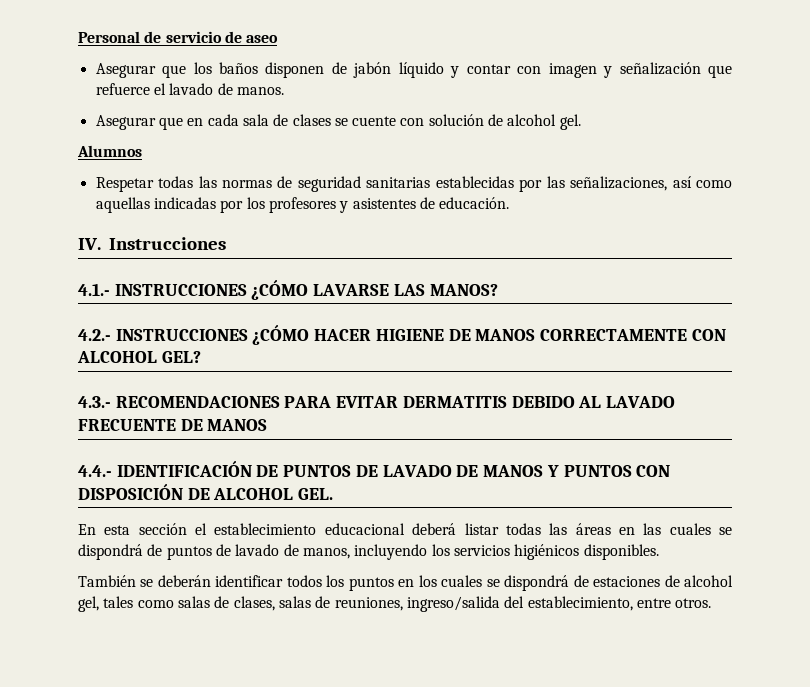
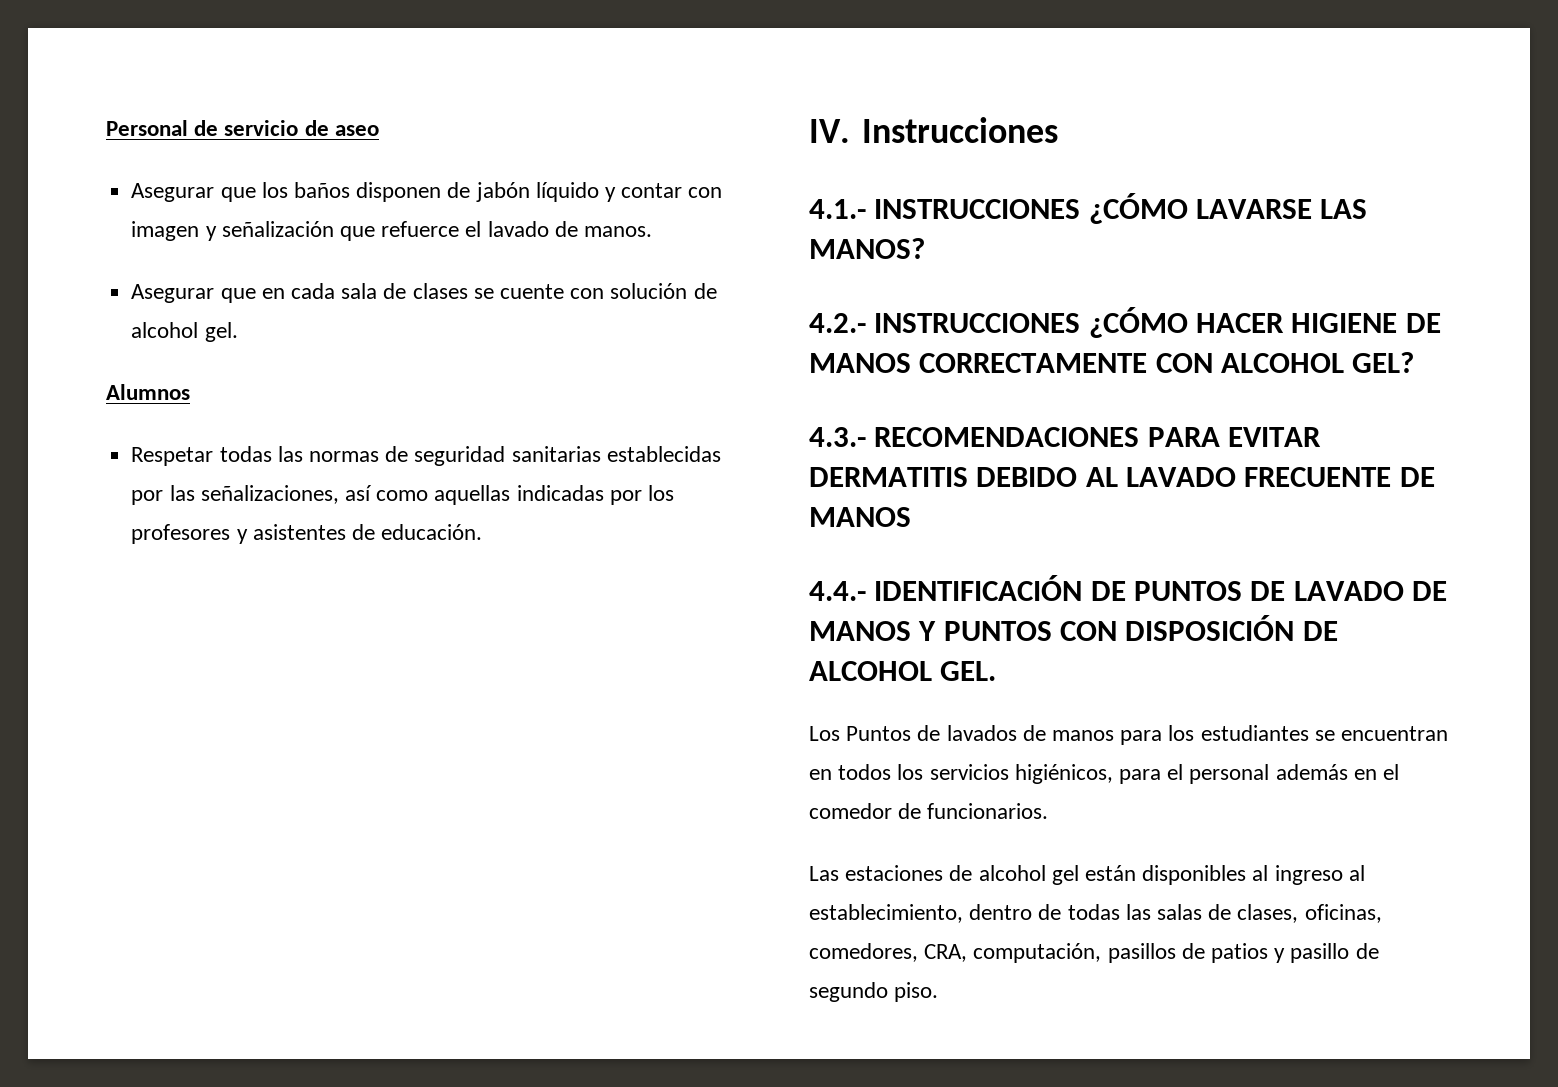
- En esta sección el establecimiento educacional deberá listar todas las áreas en las cuales se dispondrá de puntos de lavado de manos, incluyendo los servicios higiénicos disponibles.
- También se deberán identificar todos los puntos en los cuales se dispondrá de estaciones de alcohol gel, tales como salas de clases, salas de reuniones, ingreso/salida del establecimiento, entre otros.
+ Los Puntos de lavados de manos para los estudiantes se encuentran en todos los servicios higiénicos, para el personal además en el comedor de funcionarios.
+ Las estaciones de alcohol gel están disponibles al ingreso al establecimiento, dentro de todas las salas de clases, oficinas, comedores, CRA, computación, pasillos de patios y pasillo de segundo piso.

